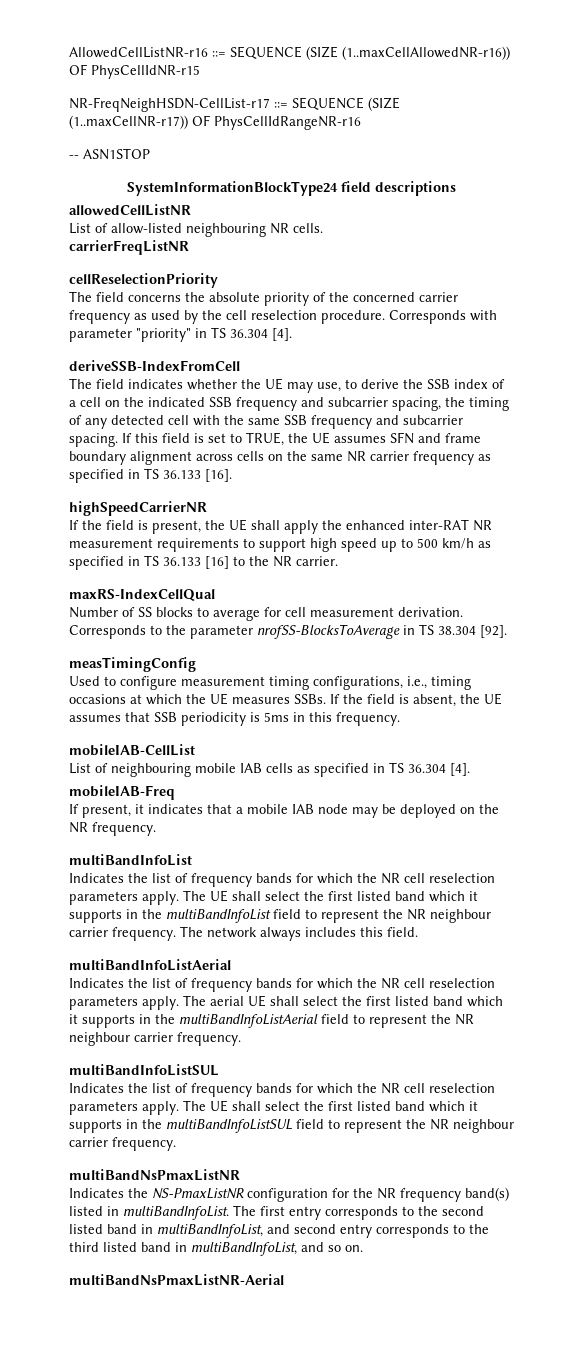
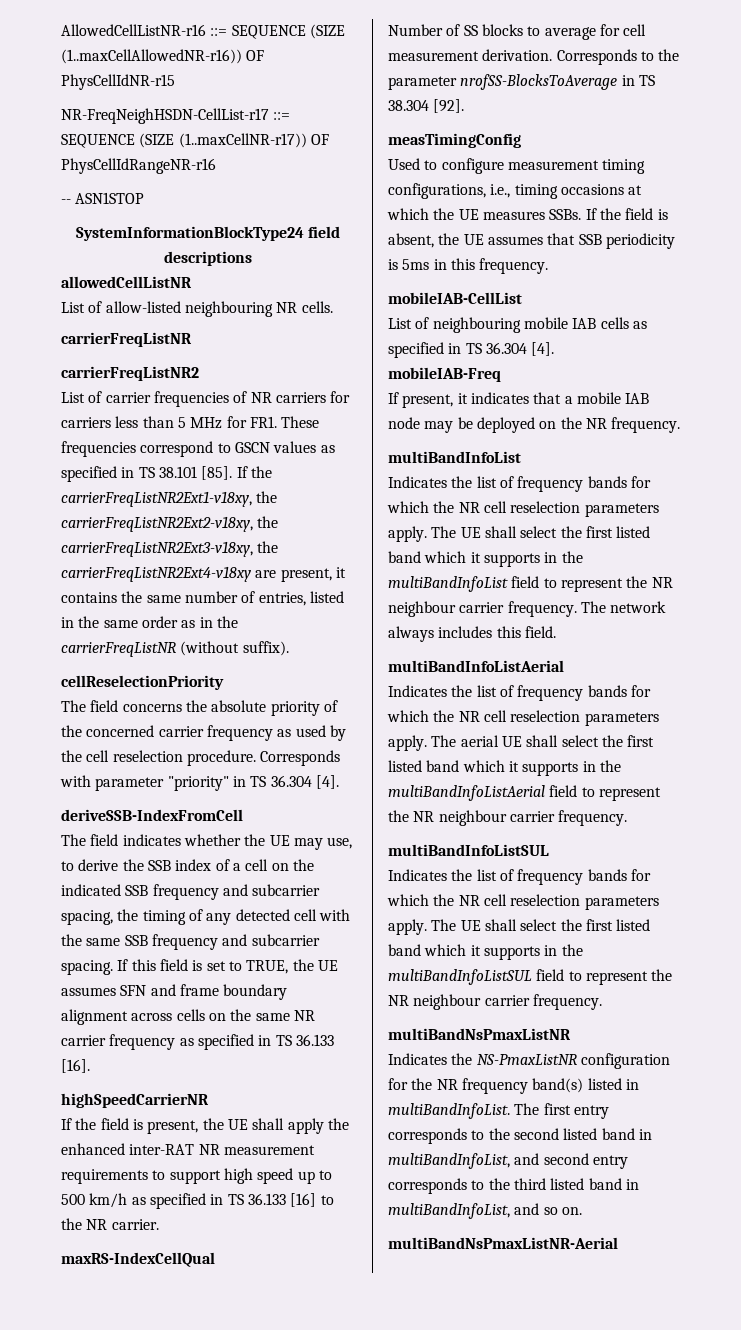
+ carrierFreqListNR2
+ List of carrier frequencies of NR carriers for carriers less than 5 MHz for FR1. These frequencies correspond to GSCN values as specified in TS 38.101 [85]. If the carrierFreqListNR2Ext1-v18xy, the carrierFreqListNR2Ext2-v18xy, the carrierFreqListNR2Ext3-v18xy, the carrierFreqListNR2Ext4-v18xy are present, it contains the same number of entries, listed in the same order as in the carrierFreqListNR (without suffix).

